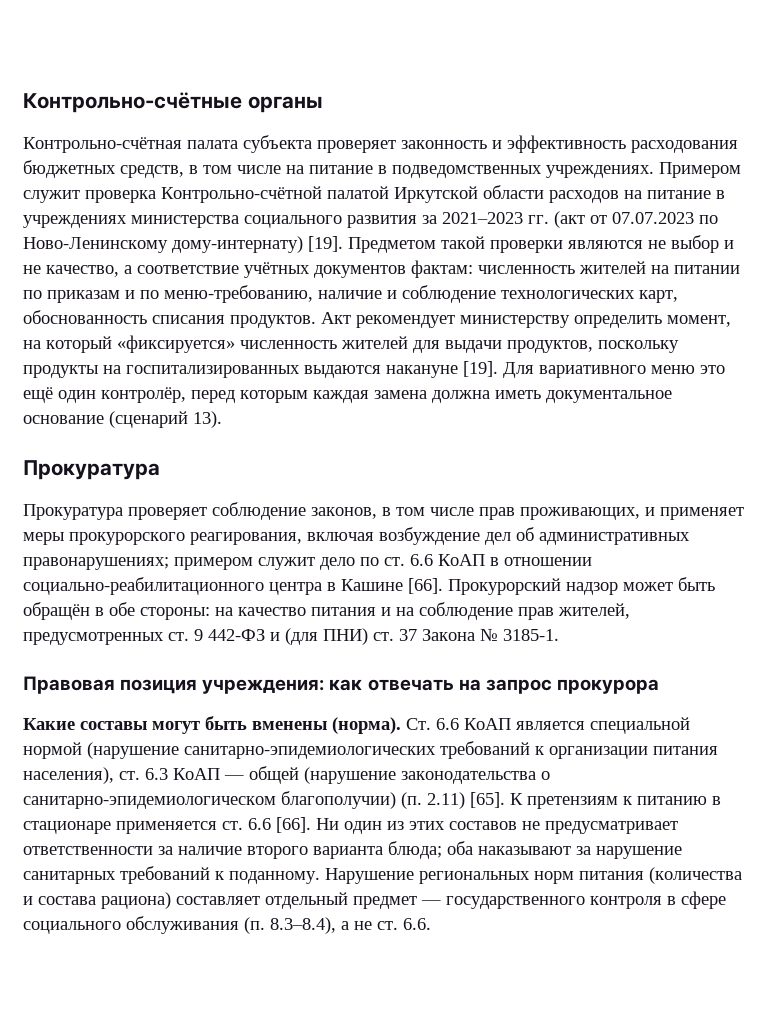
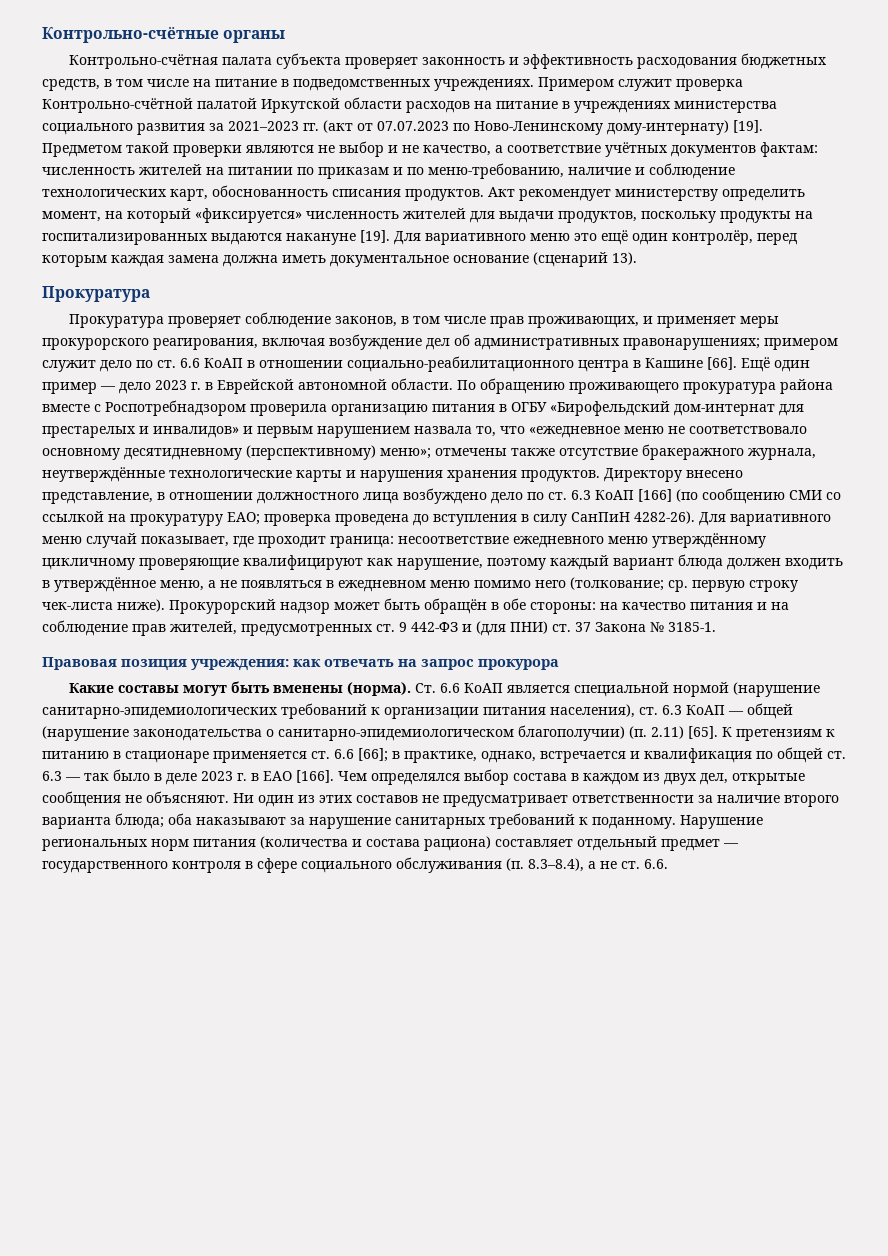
+ Ещё один пример — дело 2023 г. в Еврейской автономной области. По обращению проживающего прокуратура района вместе с Роспотребнадзором проверила организацию питания в ОГБУ «Бирофельдский дом-интернат для престарелых и инвалидов» и первым нарушением назвала то, что «ежедневное меню не соответствовало основному десятидневному (перспективному) меню»; отмечены также отсутствие бракеражного журнала, неутверждённые технологические карты и нарушения хранения продуктов. Директору внесено представление, в отношении должностного лица возбуждено дело по ст. 6.3 КоАП [166] (по сообщению СМИ со ссылкой на прокуратуру ЕАО; проверка проведена до вступления в силу СанПиН 4282-26). Для вариативного меню случай показывает, где проходит граница: несоответствие ежедневного меню утверждённому цикличному проверяющие квалифицируют как нарушение, поэтому каждый вариант блюда должен входить в утверждённое меню, а не появляться в ежедневном меню помимо него (толкование; ср. первую строку чек-листа ниже).
- К претензиям к питанию в стационаре применяется ст. 6.6 [66].
+ К претензиям к питанию в стационаре применяется ст. 6.6 [66]; в практике, однако, встречается и квалификация по общей ст. 6.3 — так было в деле 2023 г. в ЕАО [166]. Чем определялся выбор состава в каждом из двух дел, открытые сообщения не объясняют.

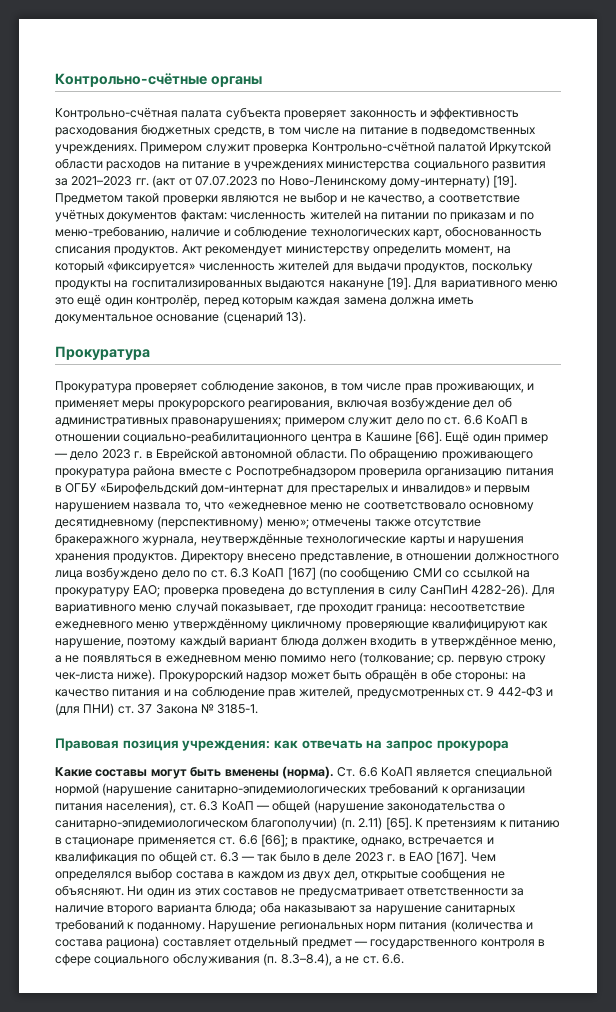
- Директору внесено представление, в отношении должностного лица возбуждено дело по ст. 6.3 КоАП [166] (по сообщению СМИ со ссылкой на прокуратуру ЕАО; проверка проведена до вступления в силу СанПиН 4282-26).
+ Директору внесено представление, в отношении должностного лица возбуждено дело по ст. 6.3 КоАП [167] (по сообщению СМИ со ссылкой на прокуратуру ЕАО; проверка проведена до вступления в силу СанПиН 4282-26).
- К претензиям к питанию в стационаре применяется ст. 6.6 [66]; в практике, однако, встречается и квалификация по общей ст. 6.3 — так было в деле 2023 г. в ЕАО [166].
+ К претензиям к питанию в стационаре применяется ст. 6.6 [66]; в практике, однако, встречается и квалификация по общей ст. 6.3 — так было в деле 2023 г. в ЕАО [167].

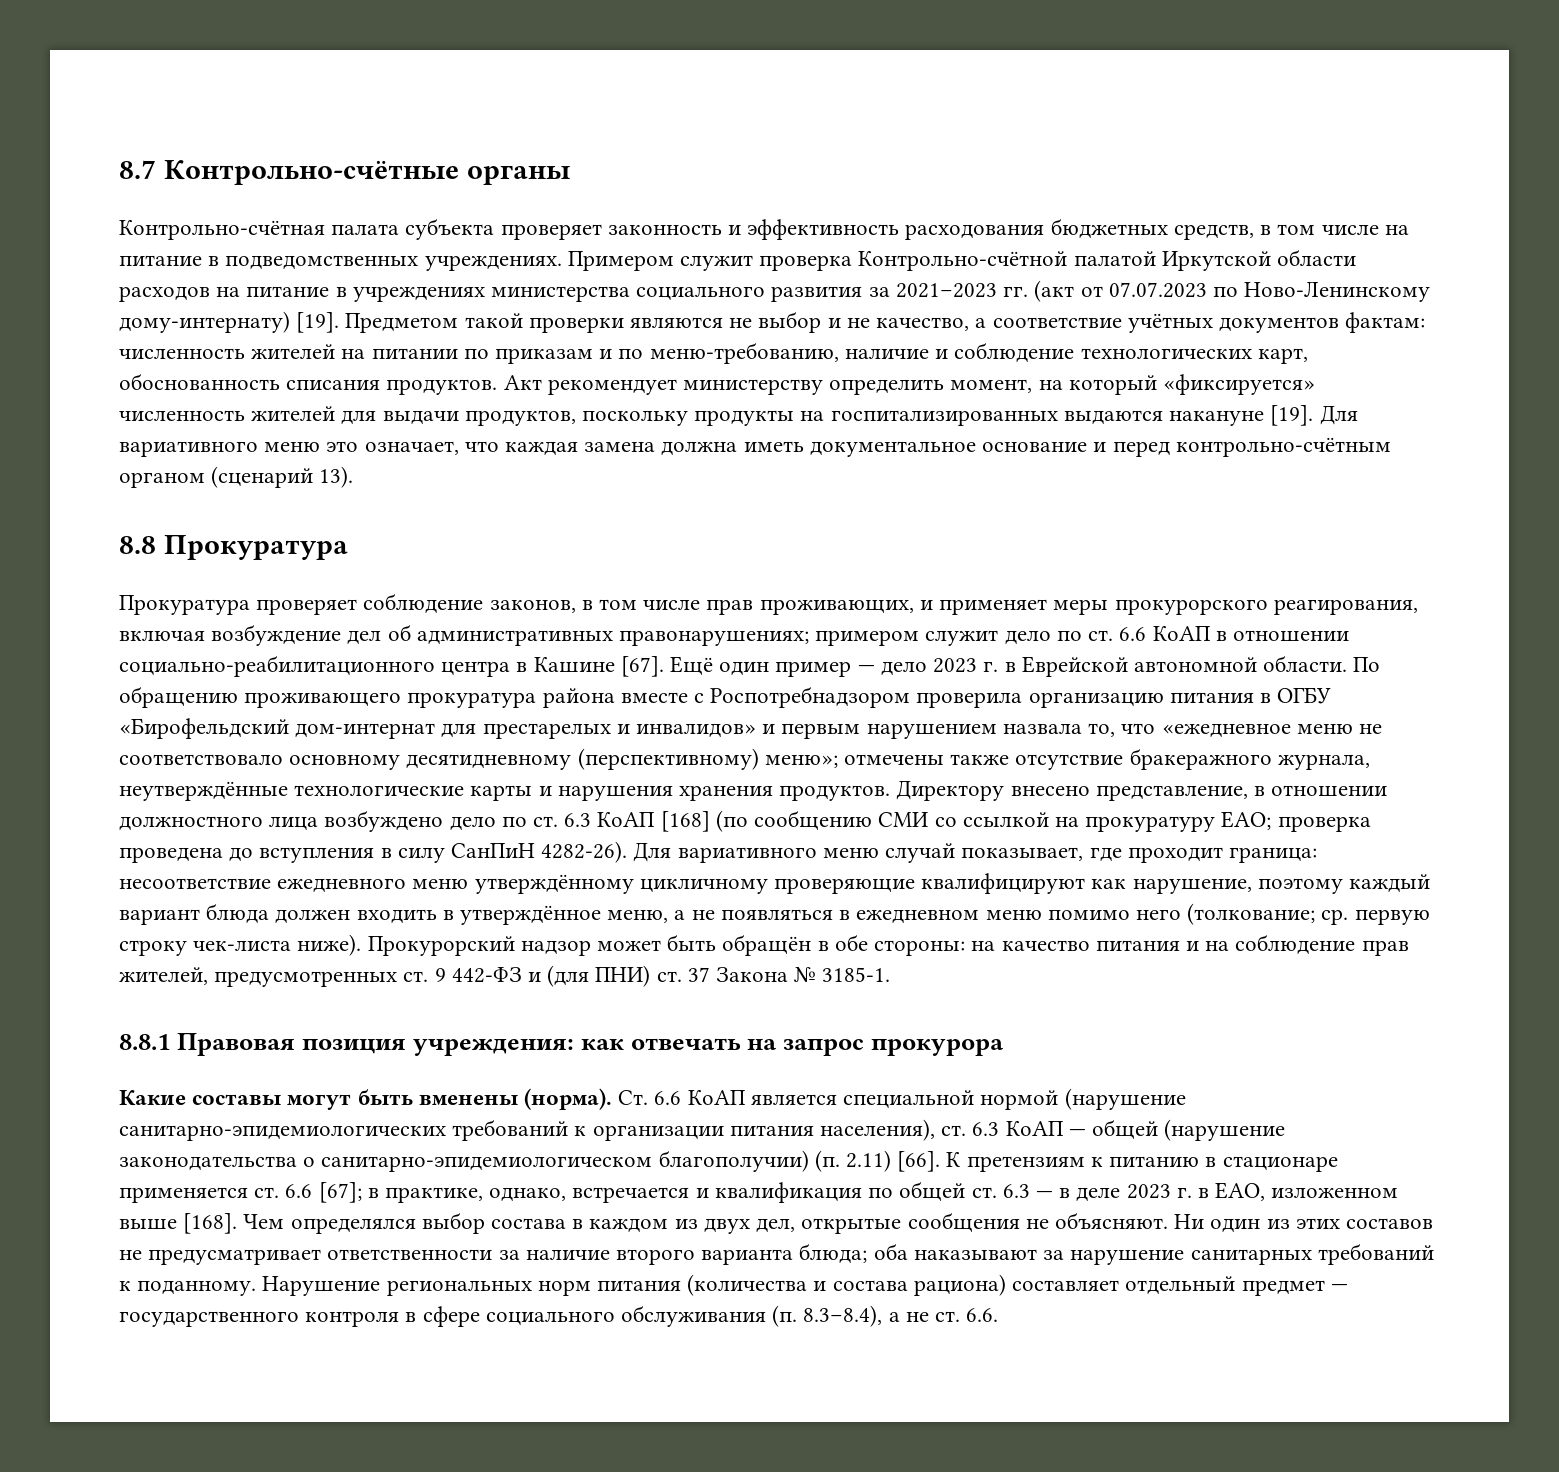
- Контрольно-счётные органы
+ 8.7 Контрольно-счётные органы
- Для вариативного меню это ещё один контролёр, перед которым каждая замена должна иметь документальное основание (сценарий 13).
- Прокуратура
+ Для вариативного меню это означает, что каждая замена должна иметь документальное основание и перед контрольно-счётным органом (сценарий 13).
+ 8.8 Прокуратура
- Прокуратура проверяет соблюдение законов, в том числе прав проживающих, и применяет меры прокурорского реагирования, включая возбуждение дел об административных правонарушениях; примером служит дело по ст. 6.6 КоАП в отношении социально-реабилитационного центра в Кашине [66].
+ Прокуратура проверяет соблюдение законов, в том числе прав проживающих, и применяет меры прокурорского реагирования, включая возбуждение дел об административных правонарушениях; примером служит дело по ст. 6.6 КоАП в отношении социально-реабилитационного центра в Кашине [67].
- Директору внесено представление, в отношении должностного лица возбуждено дело по ст. 6.3 КоАП [167] (по сообщению СМИ со ссылкой на прокуратуру ЕАО; проверка проведена до вступления в силу СанПиН 4282-26).
+ Директору внесено представление, в отношении должностного лица возбуждено дело по ст. 6.3 КоАП [168] (по сообщению СМИ со ссылкой на прокуратуру ЕАО; проверка проведена до вступления в силу СанПиН 4282-26).
- Правовая позиция учреждения: как отвечать на запрос прокурора
+ 8.8.1 Правовая позиция учреждения: как отвечать на запрос прокурора
- Ст. 6.6 КоАП является специальной нормой (нарушение санитарно-эпидемиологических требований к организации питания населения), ст. 6.3 КоАП — общей (нарушение законодательства о санитарно-эпидемиологическом благополучии) (п. 2.11) [65].
+ Ст. 6.6 КоАП является специальной нормой (нарушение санитарно-эпидемиологических требований к организации питания населения), ст. 6.3 КоАП — общей (нарушение законодательства о санитарно-эпидемиологическом благополучии) (п. 2.11) [66].
- К претензиям к питанию в стационаре применяется ст. 6.6 [66]; в практике, однако, встречается и квалификация по общей ст. 6.3 — так было в деле 2023 г. в ЕАО [167].
+ К претензиям к питанию в стационаре применяется ст. 6.6 [67]; в практике, однако, встречается и квалификация по общей ст. 6.3 — в деле 2023 г. в ЕАО, изложенном выше [168].

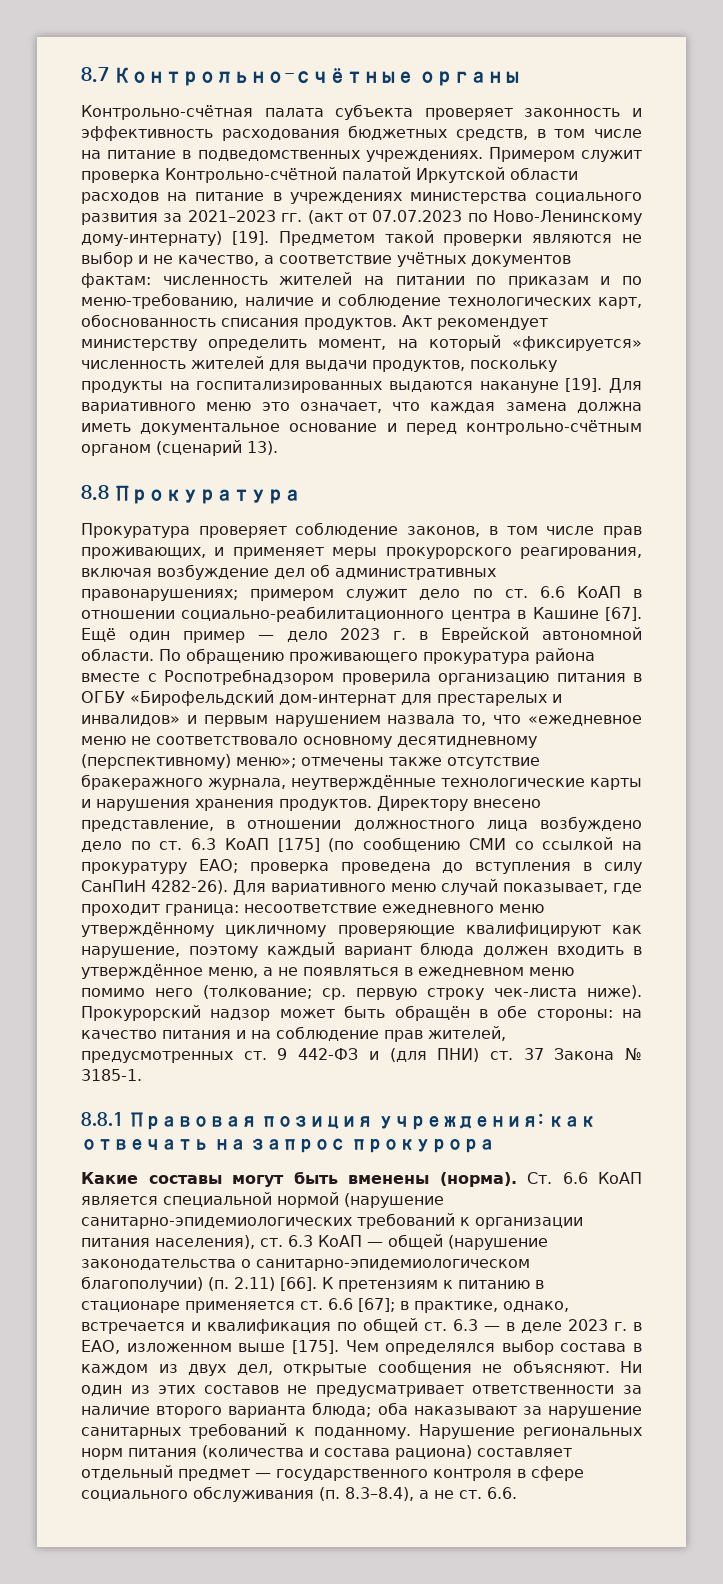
- Директору внесено представление, в отношении должностного лица возбуждено дело по ст. 6.3 КоАП [168] (по сообщению СМИ со ссылкой на прокуратуру ЕАО; проверка проведена до вступления в силу СанПиН 4282-26).
+ Директору внесено представление, в отношении должностного лица возбуждено дело по ст. 6.3 КоАП [175] (по сообщению СМИ со ссылкой на прокуратуру ЕАО; проверка проведена до вступления в силу СанПиН 4282-26).
- К претензиям к питанию в стационаре применяется ст. 6.6 [67]; в практике, однако, встречается и квалификация по общей ст. 6.3 — в деле 2023 г. в ЕАО, изложенном выше [168].
+ К претензиям к питанию в стационаре применяется ст. 6.6 [67]; в практике, однако, встречается и квалификация по общей ст. 6.3 — в деле 2023 г. в ЕАО, изложенном выше [175].

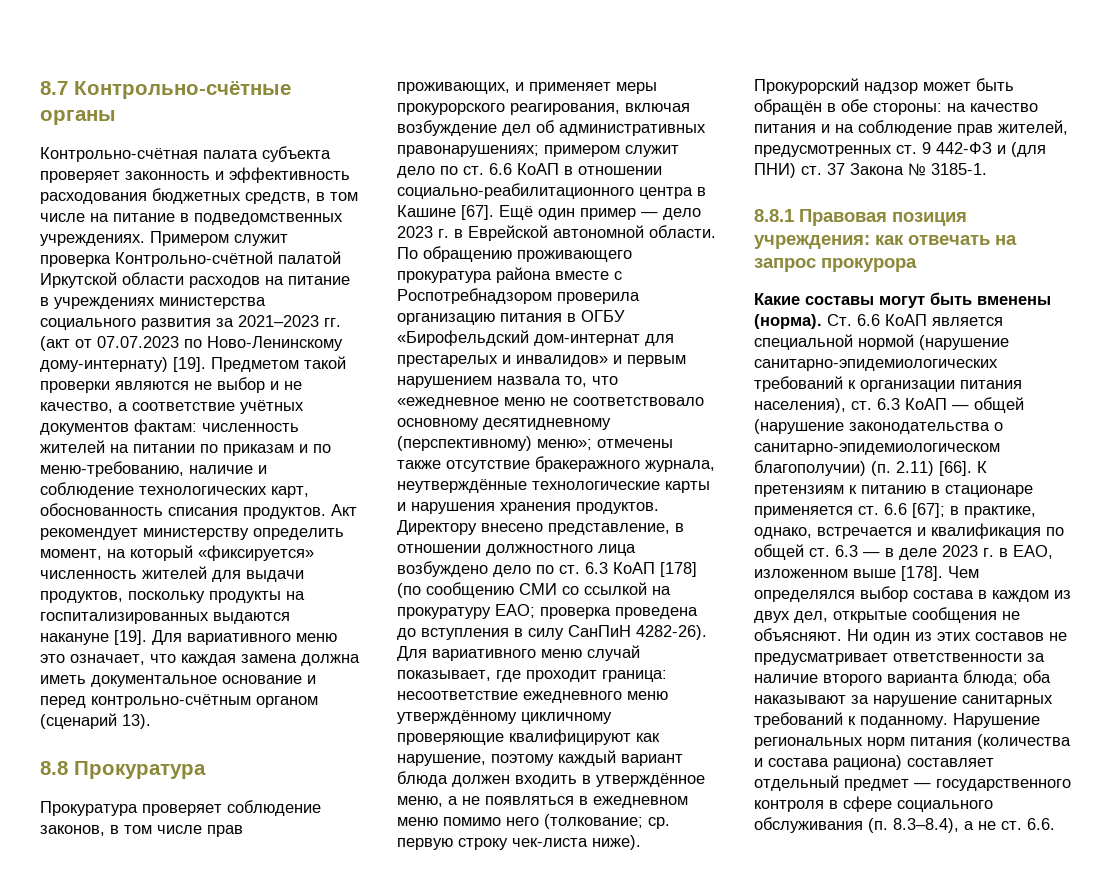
- Директору внесено представление, в отношении должностного лица возбуждено дело по ст. 6.3 КоАП [175] (по сообщению СМИ со ссылкой на прокуратуру ЕАО; проверка проведена до вступления в силу СанПиН 4282-26).
+ Директору внесено представление, в отношении должностного лица возбуждено дело по ст. 6.3 КоАП [178] (по сообщению СМИ со ссылкой на прокуратуру ЕАО; проверка проведена до вступления в силу СанПиН 4282-26).
- К претензиям к питанию в стационаре применяется ст. 6.6 [67]; в практике, однако, встречается и квалификация по общей ст. 6.3 — в деле 2023 г. в ЕАО, изложенном выше [175].
+ К претензиям к питанию в стационаре применяется ст. 6.6 [67]; в практике, однако, встречается и квалификация по общей ст. 6.3 — в деле 2023 г. в ЕАО, изложенном выше [178].

